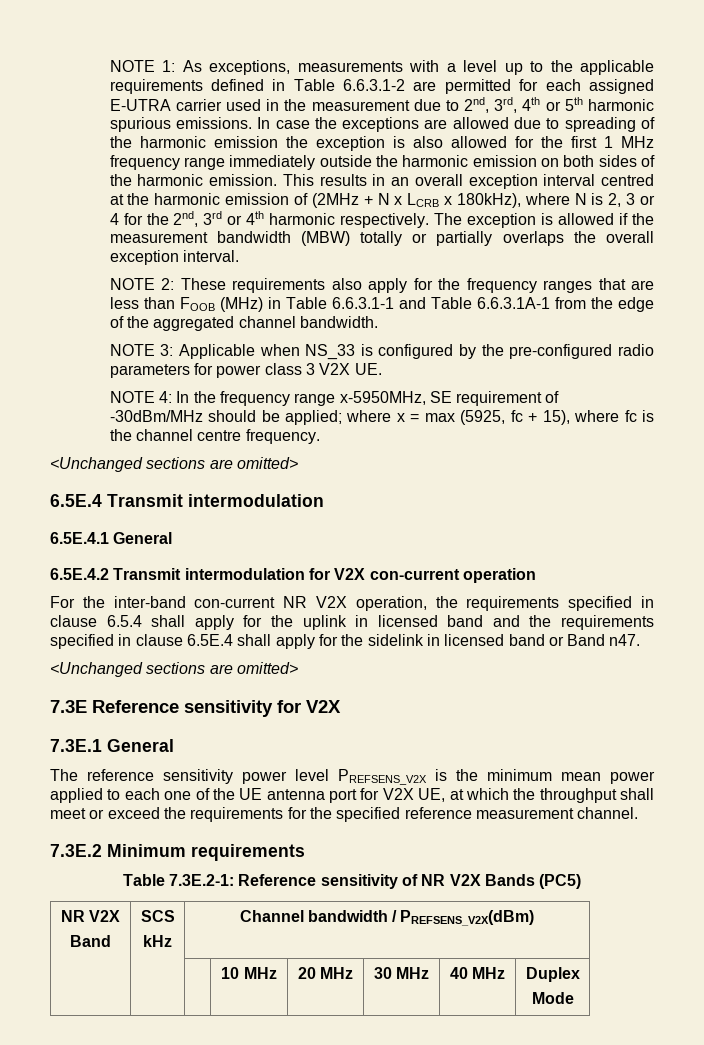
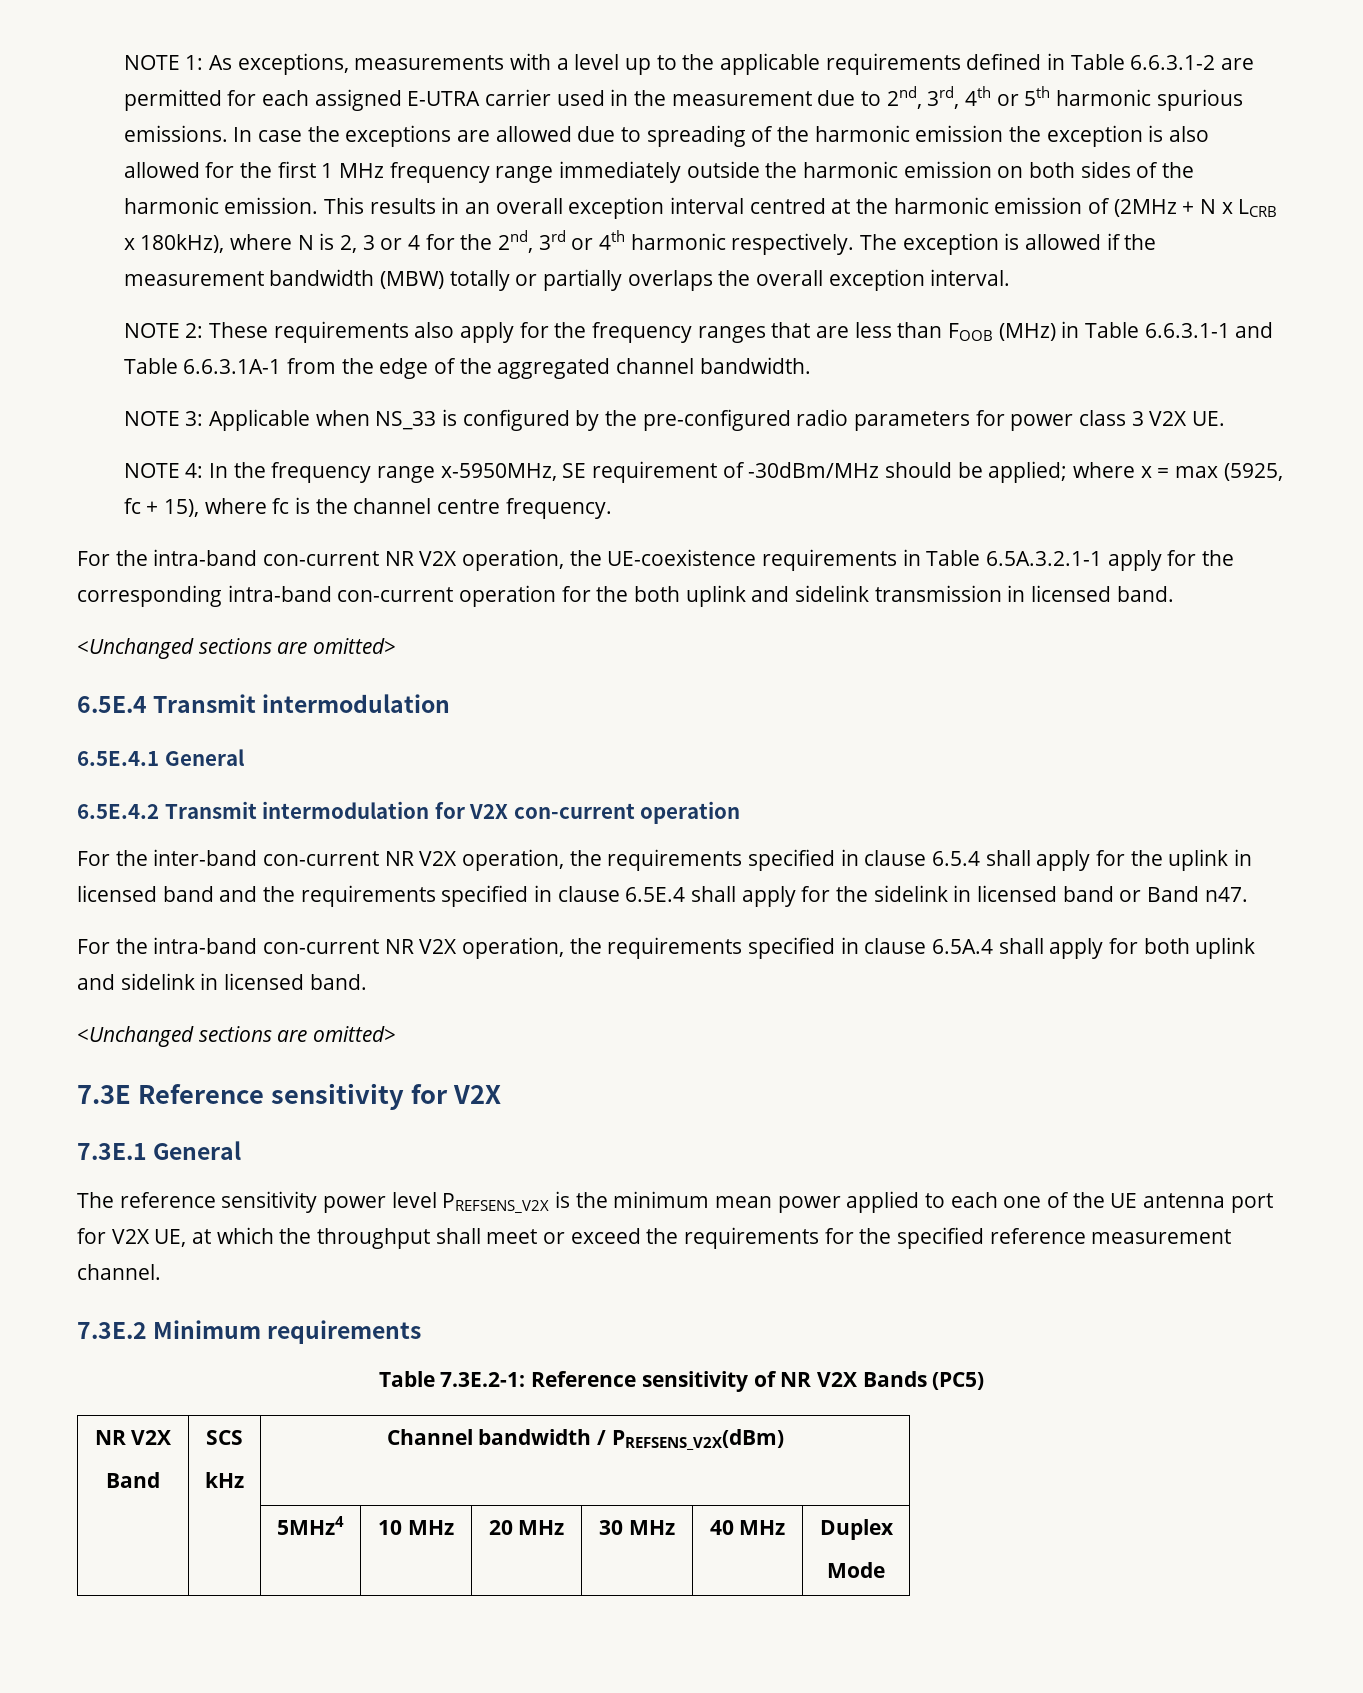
+ For the intra-band con-current NR V2X operation, the UE-coexistence requirements in Table 6.5A.3.2.1-1 apply for the corresponding intra-band con-current operation for the both uplink and sidelink transmission in licensed band.
+ For the intra-band con-current NR V2X operation, the requirements specified in clause 6.5A.4 shall apply for both uplink and sidelink in licensed band.
- | | | 10 MHz | 20 MHz | 30 MHz | 40 MHz | Duplex
+ | | 5MHz4 | 10 MHz | 20 MHz | 30 MHz | 40 MHz | Duplex

